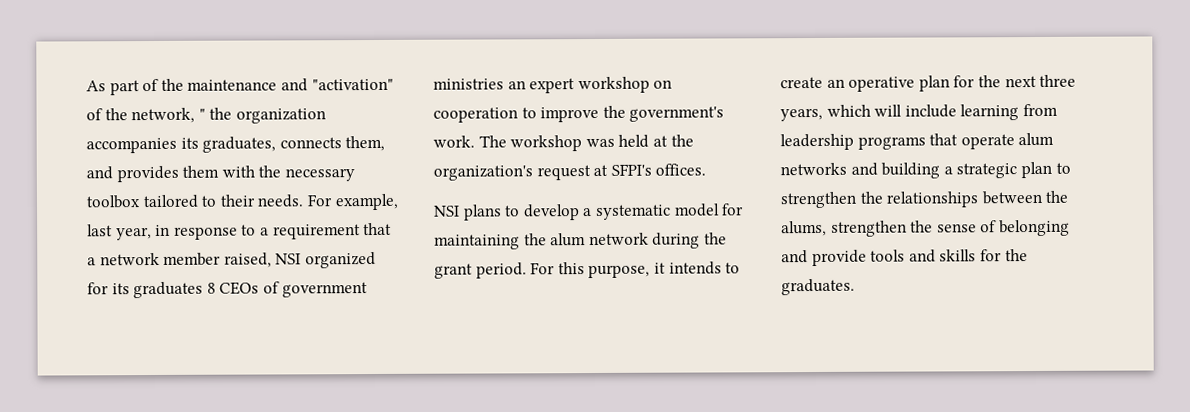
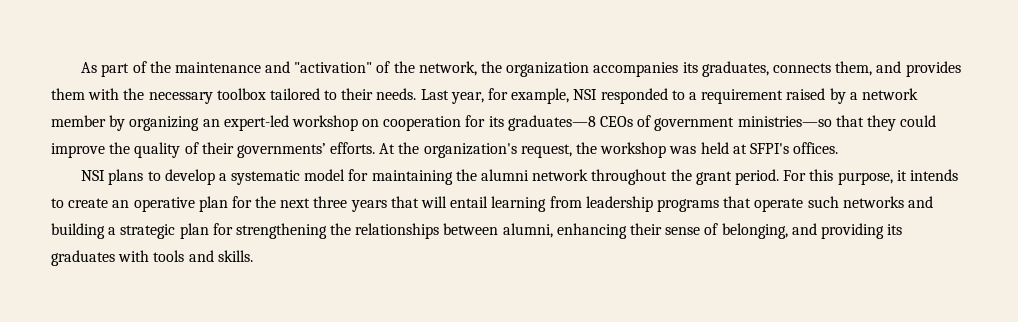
- As part of the maintenance and "activation" of the network, " the organization accompanies its graduates, connects them, and provides them with the necessary toolbox tailored to their needs.
+ As part of the maintenance and "activation" of the network, the organization accompanies its graduates, connects them, and provides them with the necessary toolbox tailored to their needs.
- For example, last year, in response to a requirement that a network member raised, NSI organized for its graduates 8 CEOs of government ministries an expert workshop on cooperation to improve the government's work. The workshop was held at the organization's request at SFPI's offices.
+ Last year, for example, NSI responded to a requirement raised by a network member by organizing an expert-led workshop on cooperation for its graduates—8 CEOs of government ministries—so that they could improve the quality of their governments’ efforts. At the organization's request, the workshop was held at SFPI's offices.
- NSI plans to develop a systematic model for maintaining the alum network during the grant period.
+ NSI plans to develop a systematic model for maintaining the alumni network throughout the grant period.
- For this purpose, it intends to create an operative plan for the next three years, which will include learning from leadership programs that operate alum networks and building a strategic plan to strengthen the relationships between the alums, strengthen the sense of belonging and provide tools and skills for the graduates.
+ For this purpose, it intends to create an operative plan for the next three years that will entail learning from leadership programs that operate such networks and building a strategic plan for strengthening the relationships between alumni, enhancing their sense of belonging, and providing its graduates with tools and skills.

